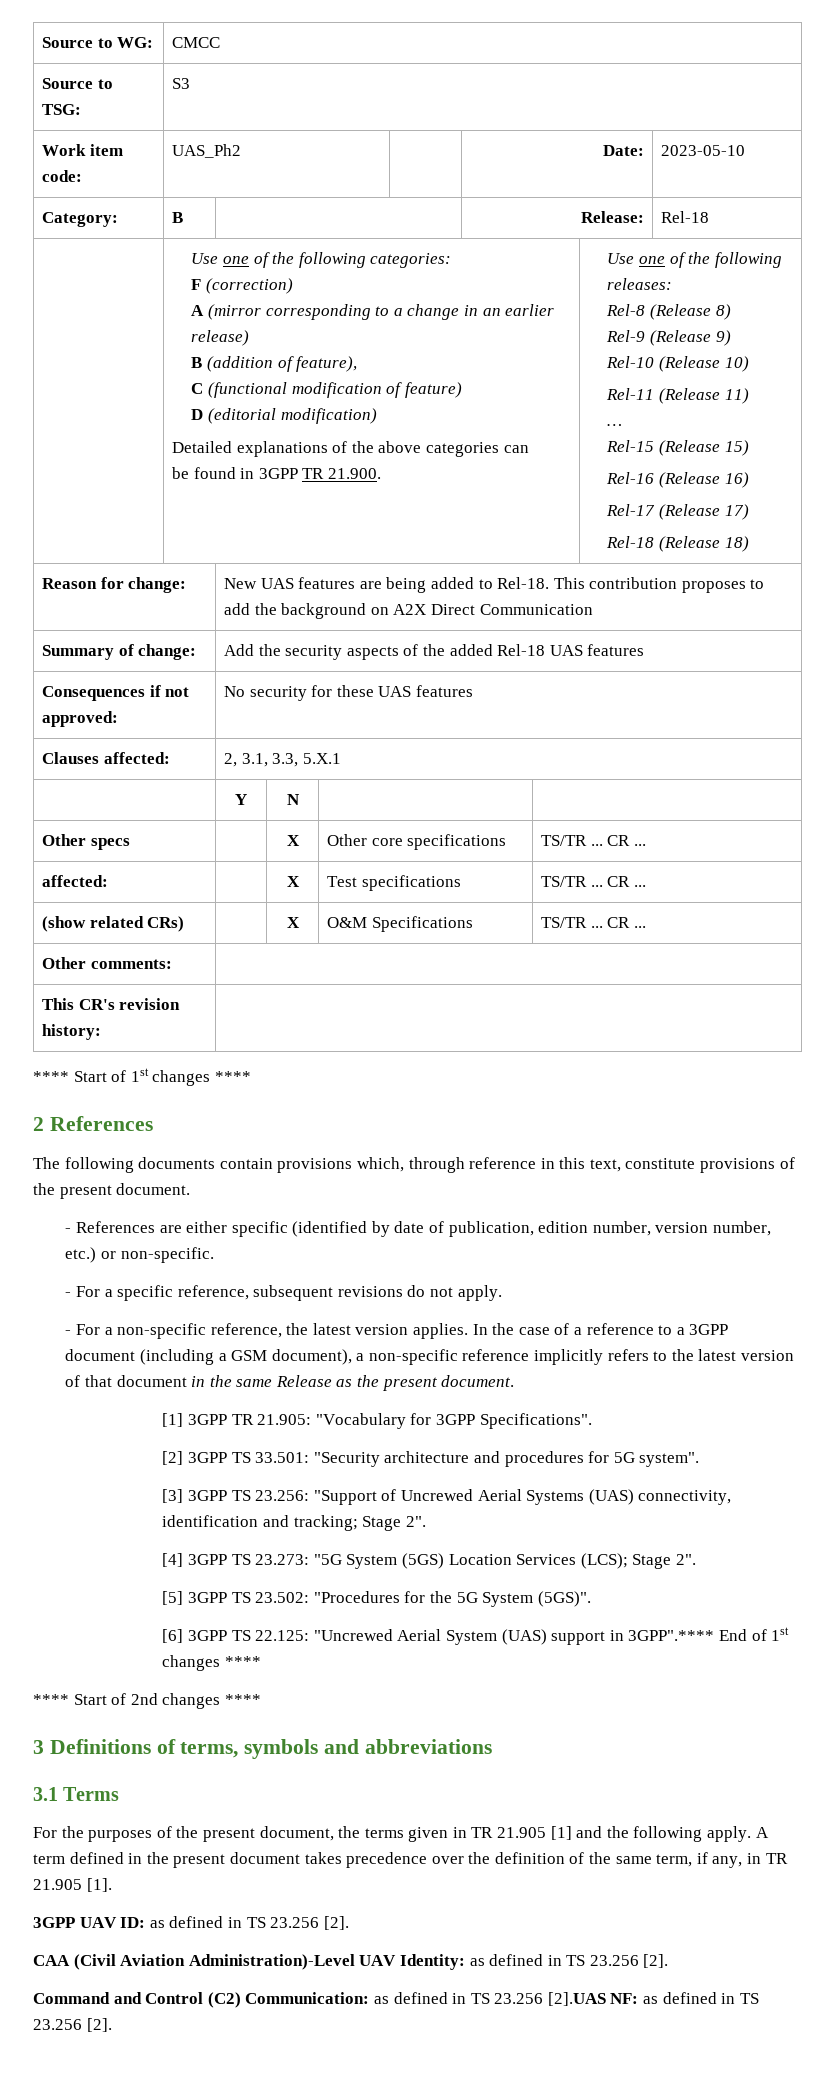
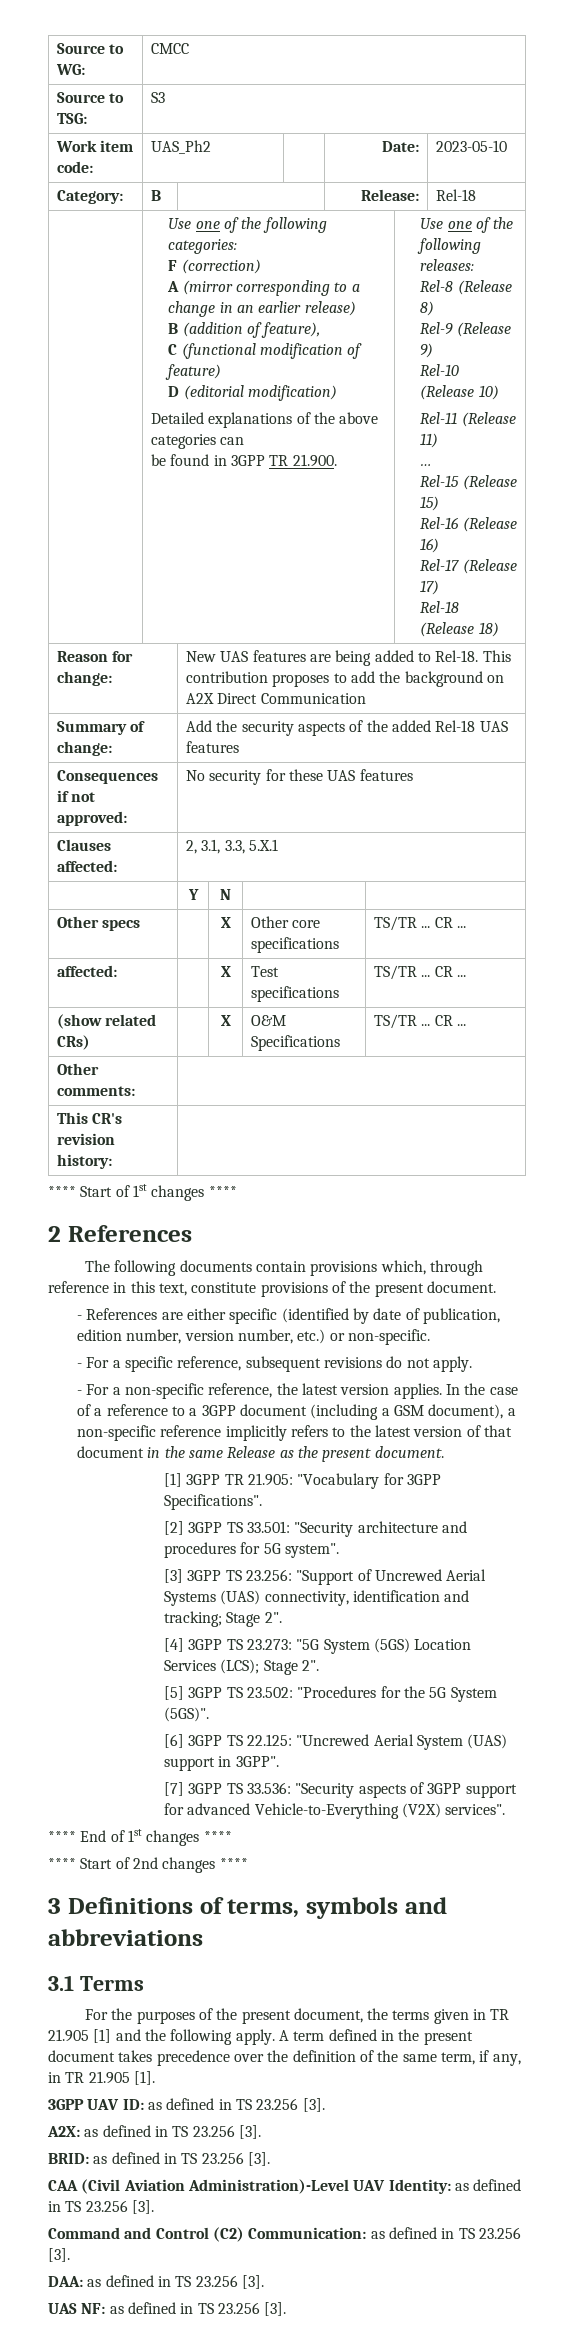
- [6] 3GPP TS 22.125: "Uncrewed Aerial System (UAS) support in 3GPP".**** End of 1st changes ****
+ [6] 3GPP TS 22.125: "Uncrewed Aerial System (UAS) support in 3GPP".
+ [7] 3GPP TS 33.536: "Security aspects of 3GPP support for advanced Vehicle-to-Everything (V2X) services".
+ **** End of 1st changes ****
- 3GPP UAV ID: as defined in TS 23.256 [2].
+ 3GPP UAV ID: as defined in TS 23.256 [3].
+ A2X: as defined in TS 23.256 [3].
+ BRID: as defined in TS 23.256 [3].
- CAA (Civil Aviation Administration)-Level UAV Identity: as defined in TS 23.256 [2].
+ CAA (Civil Aviation Administration)-Level UAV Identity: as defined in TS 23.256 [3].
- Command and Control (C2) Communication: as defined in TS 23.256 [2].UAS NF: as defined in TS 23.256 [2].
+ Command and Control (C2) Communication: as defined in TS 23.256 [3].
+ DAA: as defined in TS 23.256 [3].
+ UAS NF: as defined in TS 23.256 [3].

